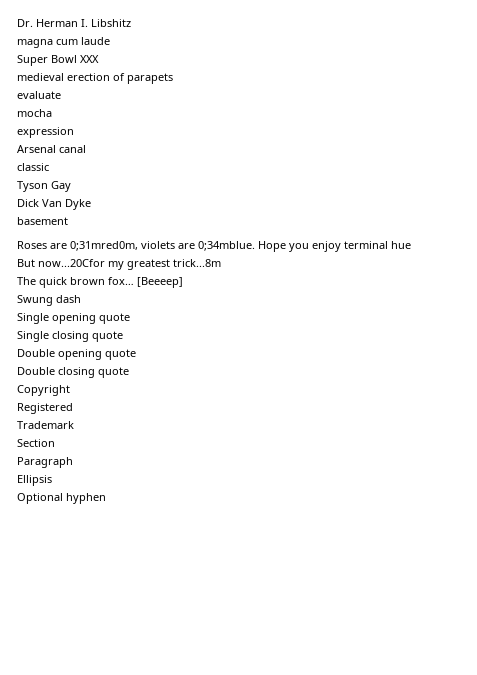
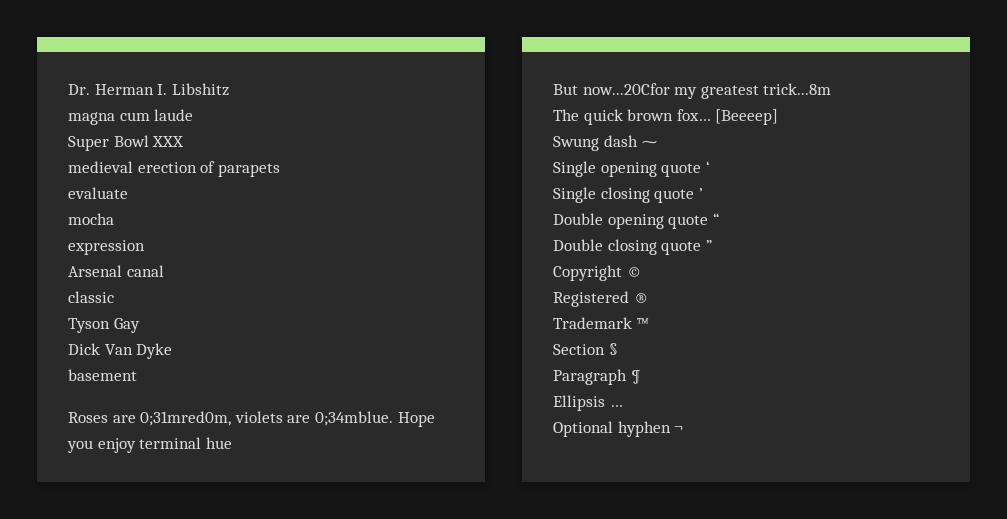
- Swung dash
+ Swung dash ⁓
- Single opening quote
+ Single opening quote ‘
- Single closing quote
+ Single closing quote ’
- Double opening quote
+ Double opening quote “
- Double closing quote
+ Double closing quote ”
- Copyright
+ Copyright ©
- Registered
+ Registered ®
- Trademark
+ Trademark ™
- Section
+ Section §
- Paragraph
+ Paragraph ¶
- Ellipsis
+ Ellipsis …
- Optional hyphen
+ Optional hyphen ¬

